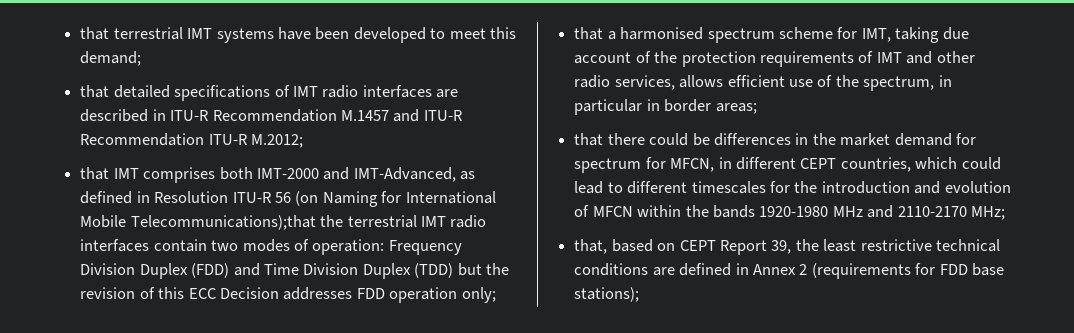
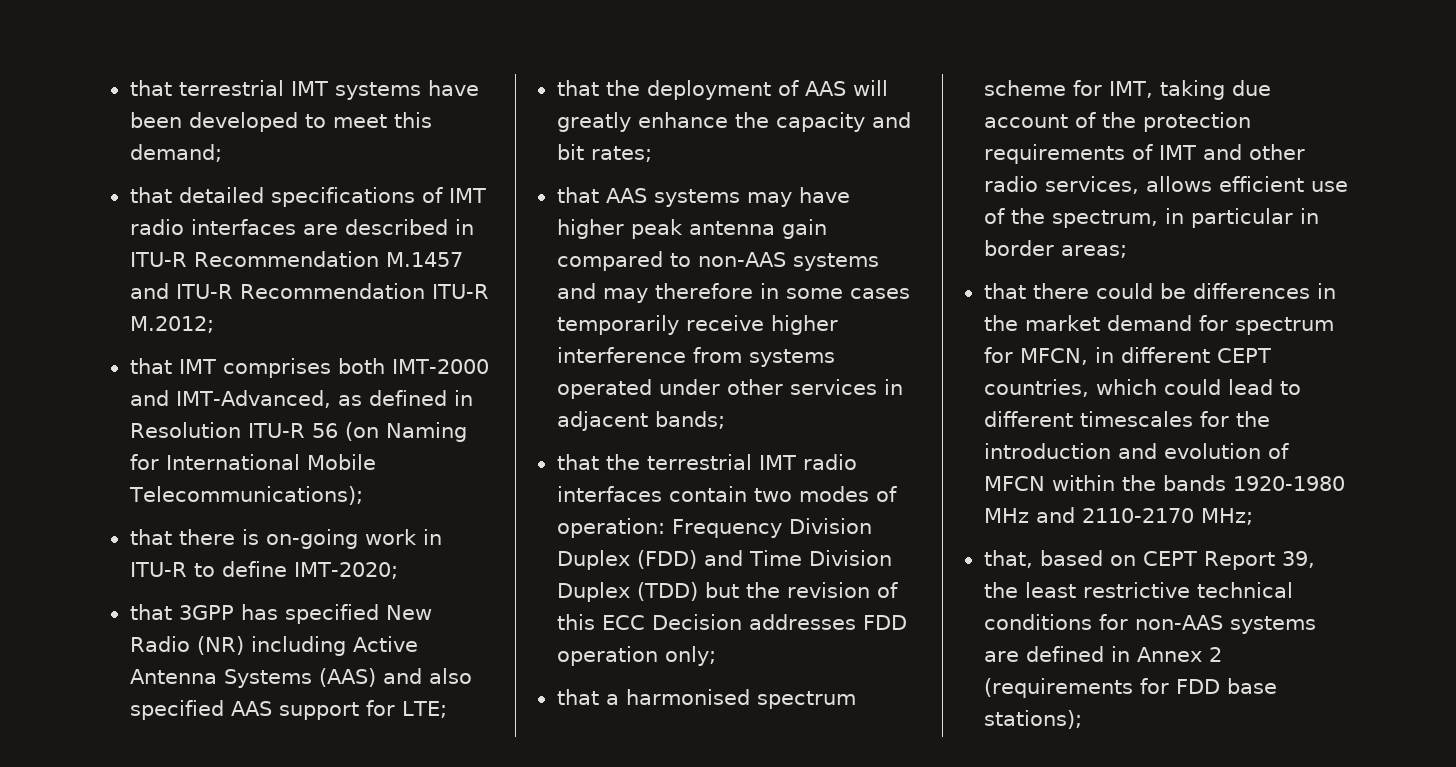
- that IMT comprises both IMT-2000 and IMT-Advanced, as defined in Resolution ITU-R 56 (on Naming for International Mobile Telecommunications);that the terrestrial IMT radio interfaces contain two modes of operation: Frequency Division Duplex (FDD) and Time Division Duplex (TDD) but the revision of this ECC Decision addresses FDD operation only;
+ that IMT comprises both IMT-2000 and IMT-Advanced, as defined in Resolution ITU-R 56 (on Naming for International Mobile Telecommunications);
+ that there is on-going work in ITU-R to define IMT-2020;
+ that 3GPP has specified New Radio (NR) including Active Antenna Systems (AAS) and also specified AAS support for LTE;
+ that the deployment of AAS will greatly enhance the capacity and bit rates;
+ that AAS systems may have higher peak antenna gain compared to non-AAS systems and may therefore in some cases temporarily receive higher interference from systems operated under other services in adjacent bands;
+ that the terrestrial IMT radio interfaces contain two modes of operation: Frequency Division Duplex (FDD) and Time Division Duplex (TDD) but the revision of this ECC Decision addresses FDD operation only;
- that, based on CEPT Report 39, the least restrictive technical conditions are defined in Annex 2 (requirements for FDD base stations);
+ that, based on CEPT Report 39, the least restrictive technical conditions for non-AAS systems are defined in Annex 2 (requirements for FDD base stations);

